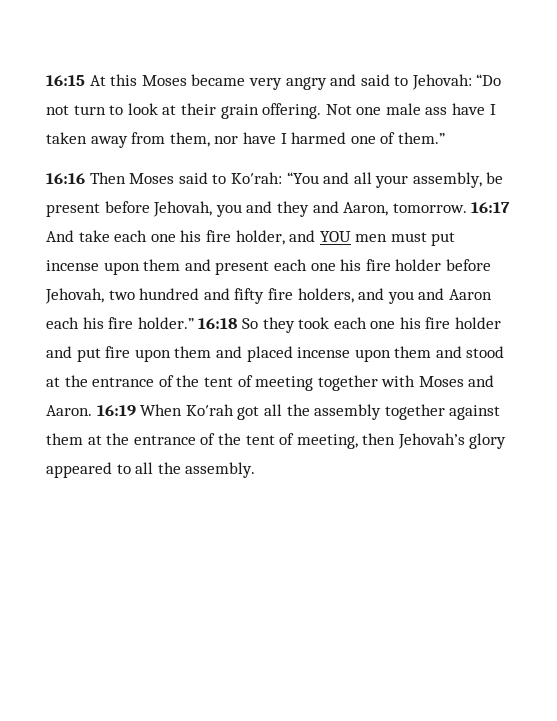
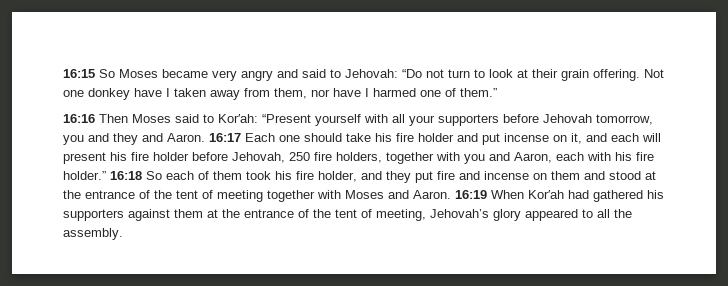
- 16:15 At this Moses became very angry and said to Jehovah: “Do not turn to look at their grain offering.
+ 16:15 So Moses became very angry and said to Jehovah: “Do not turn to look at their grain offering.
- Not one male ass have I taken away from them, nor have I harmed one of them.”
+ Not one donkey have I taken away from them, nor have I harmed one of them.”
- 16:16 Then Moses said to Ko′rah: “You and all your assembly, be present before Jehovah, you and they and Aaron, tomorrow. 16:17 And take each one his fire holder, and YOU men must put incense upon them and present each one his fire holder before Jehovah, two hundred and fifty fire holders, and you and Aaron each his fire holder.”
+ 16:16 Then Moses said to Kor′ah: “Present yourself with all your supporters before Jehovah tomorrow, you and they and Aaron. 16:17 Each one should take his fire holder and put incense on it, and each will present his fire holder before Jehovah, 250 fire holders, together with you and Aaron, each with his fire holder.”
- 16:18 So they took each one his fire holder and put fire upon them and placed incense upon them and stood at the entrance of the tent of meeting together with Moses and Aaron.
+ 16:18 So each of them took his fire holder, and they put fire and incense on them and stood at the entrance of the tent of meeting together with Moses and Aaron.
- 16:19 When Ko′rah got all the assembly together against them at the entrance of the tent of meeting, then Jehovah’s glory appeared to all the assembly.
+ 16:19 When Kor′ah had gathered his supporters against them at the entrance of the tent of meeting, Jehovah’s glory appeared to all the assembly.

